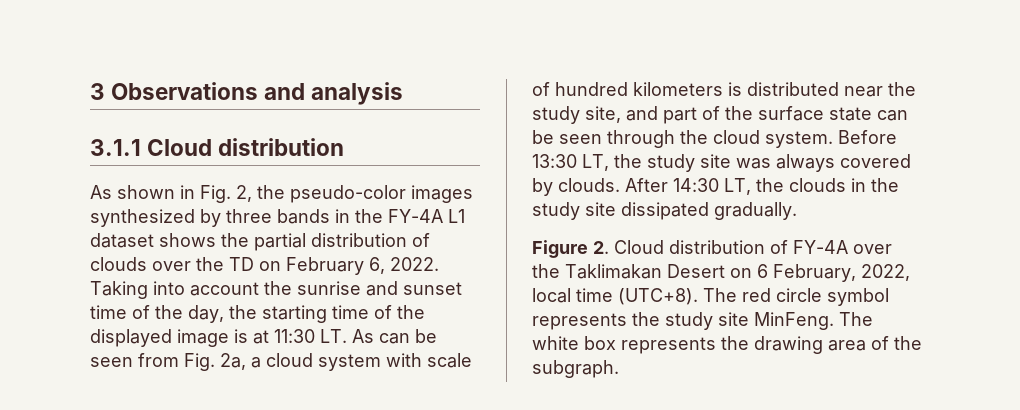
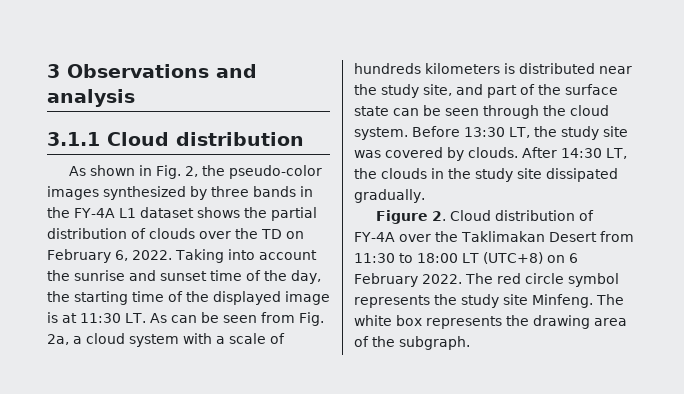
- Taking into account the sunrise and sunset time of the day, the starting time of the displayed image is at 11:30 LT. As can be seen from Fig. 2a, a cloud system with scale of hundred kilometers is distributed near the study site, and part of the surface state can be seen through the cloud system.
+ Taking into account the sunrise and sunset time of the day, the starting time of the displayed image is at 11:30 LT. As can be seen from Fig. 2a, a cloud system with a scale of hundreds kilometers is distributed near the study site, and part of the surface state can be seen through the cloud system.
- Before 13:30 LT, the study site was always covered by clouds.
+ Before 13:30 LT, the study site was covered by clouds.
- Figure 2. Cloud distribution of FY-4A over the Taklimakan Desert on 6 February, 2022, local time (UTC+8).
+ Figure 2. Cloud distribution of FY-4A over the Taklimakan Desert from 11:30 to 18:00 LT (UTC+8) on 6 February 2022.
- The red circle symbol represents the study site MinFeng.
+ The red circle symbol represents the study site Minfeng.

